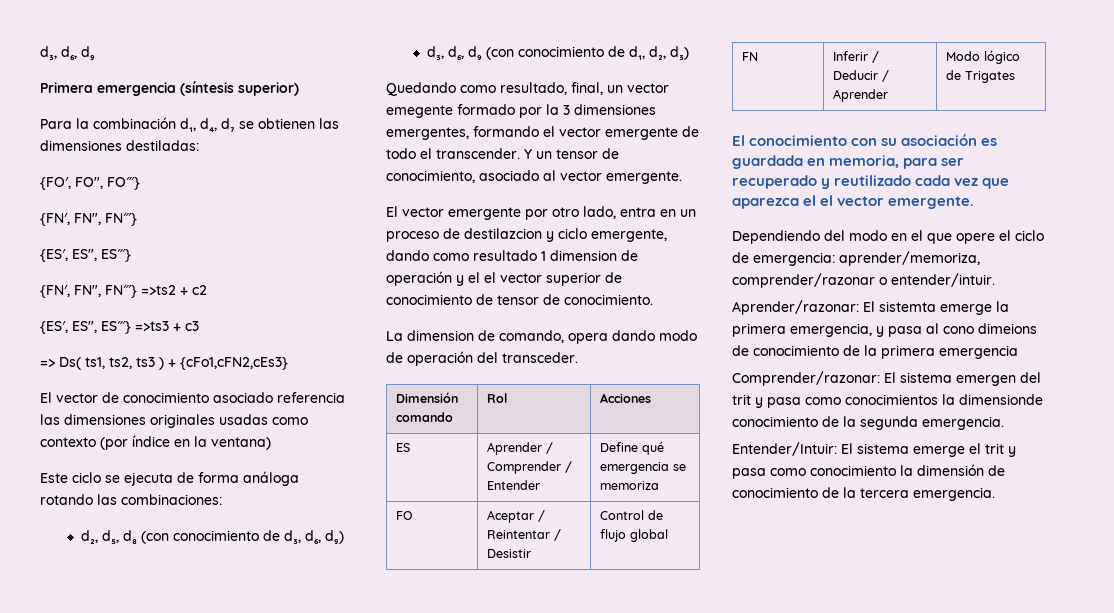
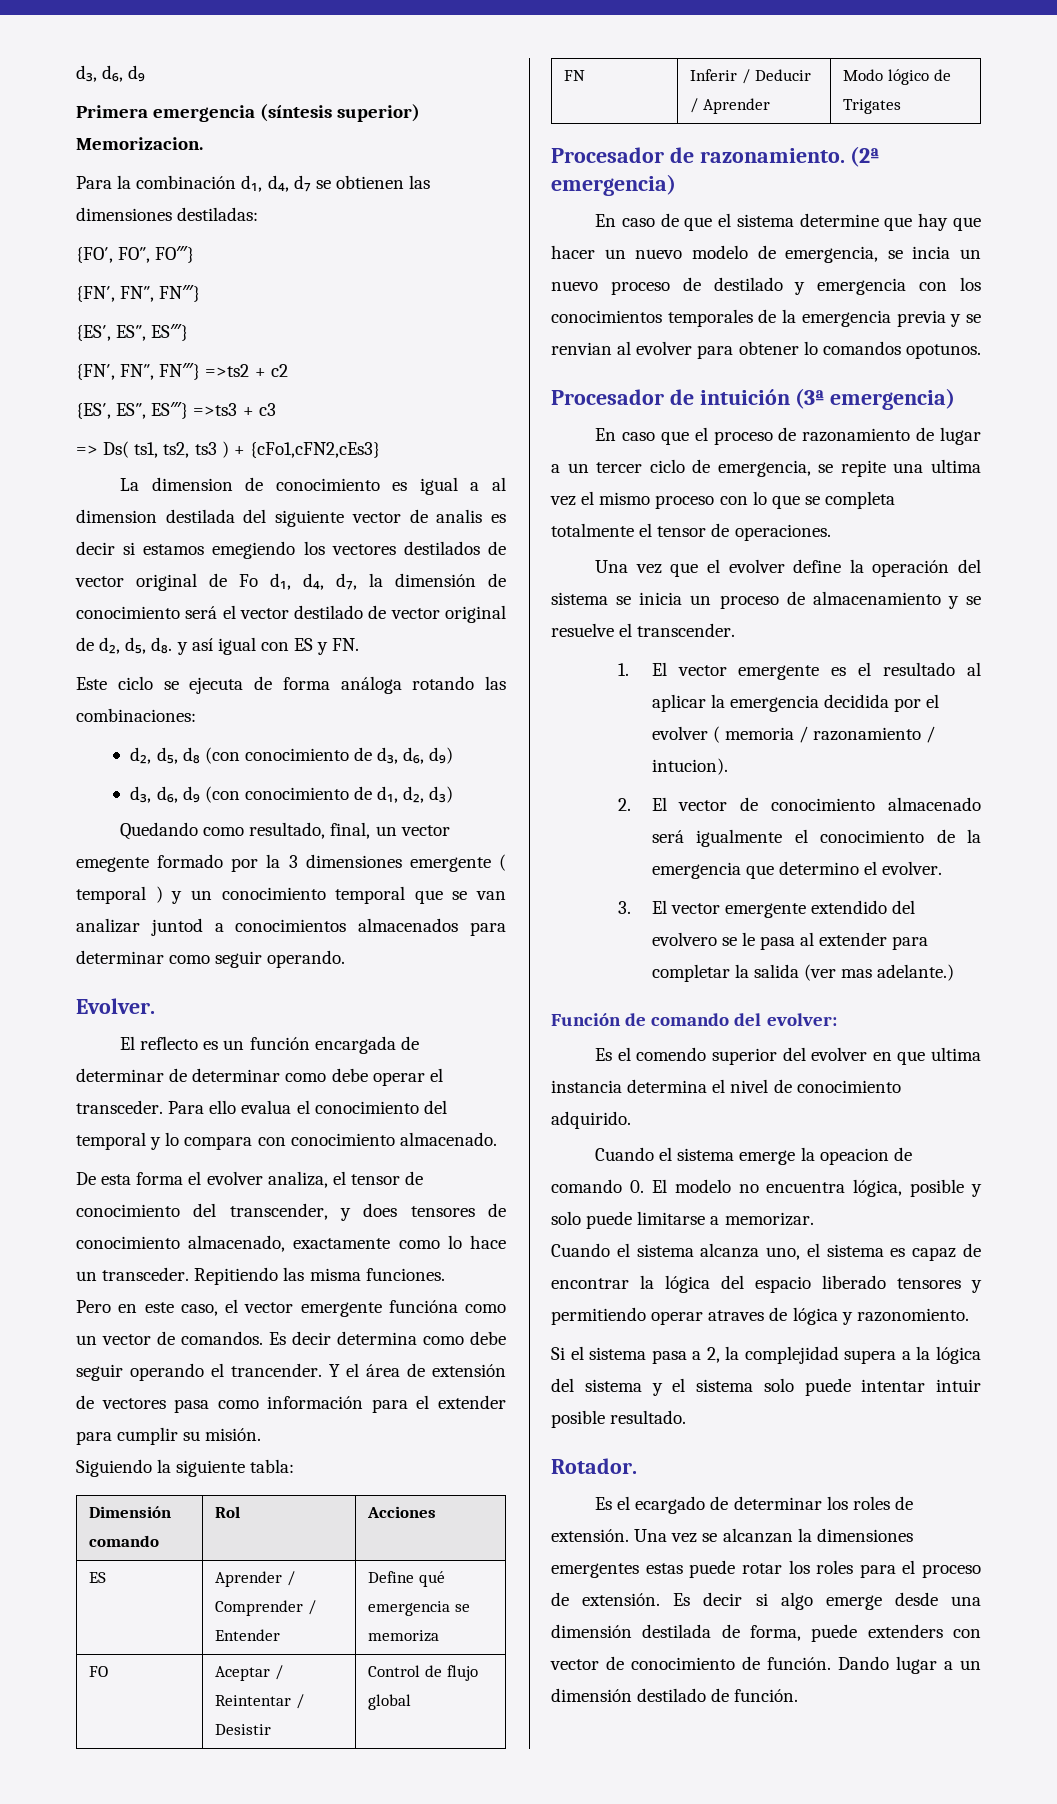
- Primera emergencia (síntesis superior)
+ Primera emergencia (síntesis superior) Memorizacion.
- El vector de conocimiento asociado referencia las dimensiones originales usadas como contexto (por índice en la ventana)
+ La dimension de conocimiento es igual a al dimension destilada del siguiente vector de analis es decir si estamos emegiendo los vectores destilados de vector original de Fo d₁, d₄, d₇, la dimensión de conocimiento será el vector destilado de vector original de d₂, d₅, d₈. y así igual con ES y FN.
- Quedando como resultado, final, un vector emegente formado por la 3 dimensiones emergentes, formando el vector emergente de todo el transcender. Y un tensor de conocimiento, asociado al vector emergente.
- El vector emergente por otro lado, entra en un proceso de destilazcion y ciclo emergente, dando como resultado 1 dimension de operación y el el vector superior de conocimiento de tensor de conocimiento.
- La dimension de comando, opera dando modo de operación del transceder.
+ Quedando como resultado, final, un vector emegente formado por la 3 dimensiones emergente ( temporal ) y un conocimiento temporal que se van analizar juntod a conocimientos almacenados para determinar como seguir operando.
+ Evolver.
+ El reflecto es un función encargada de determinar de determinar como debe operar el transceder. Para ello evalua el conocimiento del temporal y lo compara con conocimiento almacenado.
+ De esta forma el evolver analiza, el tensor de conocimiento del transcender, y does tensores de conocimiento almacenado, exactamente como lo hace un transceder. Repitiendo las misma funciones.
+ Pero en este caso, el vector emergente funcióna como un vector de comandos. Es decir determina como debe seguir operando el trancender. Y el área de extensión de vectores pasa como información para el extender para cumplir su misión.
+ Siguiendo la siguiente tabla:
- El conocimiento con su asociación es guardada en memoria, para ser recuperado y reutilizado cada vez que aparezca el el vector emergente.
- Dependiendo del modo en el que opere el ciclo de emergencia: aprender/memoriza, comprender/razonar o entender/intuir.
- Aprender/razonar: El sistemta emerge la primera emergencia, y pasa al cono dimeions de conocimiento de la primera emergencia
- Comprender/razonar: El sistema emergen del trit y pasa como conocimientos la dimensionde conocimiento de la segunda emergencia.
- Entender/Intuir: El sistema emerge el trit y pasa como conocimiento la dimensión de conocimiento de la tercera emergencia.
+ Procesador de razonamiento. (2ª emergencia)
+ En caso de que el sistema determine que hay que hacer un nuevo modelo de emergencia, se incia un nuevo proceso de destilado y emergencia con los conocimientos temporales de la emergencia previa y se renvian al evolver para obtener lo comandos opotunos.
+ Procesador de intuición (3ª emergencia)
+ En caso que el proceso de razonamiento de lugar a un tercer ciclo de emergencia, se repite una ultima vez el mismo proceso con lo que se completa totalmente el tensor de operaciones.
+ Una vez que el evolver define la operación del sistema se inicia un proceso de almacenamiento y se resuelve el transcender.
+ 1. El vector emergente es el resultado al aplicar la emergencia decidida por el evolver ( memoria / razonamiento / intucion).
+ 2. El vector de conocimiento almacenado será igualmente el conocimiento de la emergencia que determino el evolver.
+ 3. El vector emergente extendido del evolvero se le pasa al extender para completar la salida (ver mas adelante.)
+ Función de comando del evolver:
+ Es el comendo superior del evolver en que ultima instancia determina el nivel de conocimiento adquirido.
+ Cuando el sistema emerge la opeacion de comando 0. El modelo no encuentra lógica, posible y solo puede limitarse a memorizar.
+ Cuando el sistema alcanza uno, el sistema es capaz de encontrar la lógica del espacio liberado tensores y permitiendo operar atraves de lógica y razonomiento.
+ Si el sistema pasa a 2, la complejidad supera a la lógica del sistema y el sistema solo puede intentar intuir posible resultado.
+ Rotador.
+ Es el ecargado de determinar los roles de extensión. Una vez se alcanzan la dimensiones emergentes estas puede rotar los roles para el proceso de extensión. Es decir si algo emerge desde una dimensión destilada de forma, puede extenders con vector de conocimiento de función. Dando lugar a un dimensión destilado de función.

